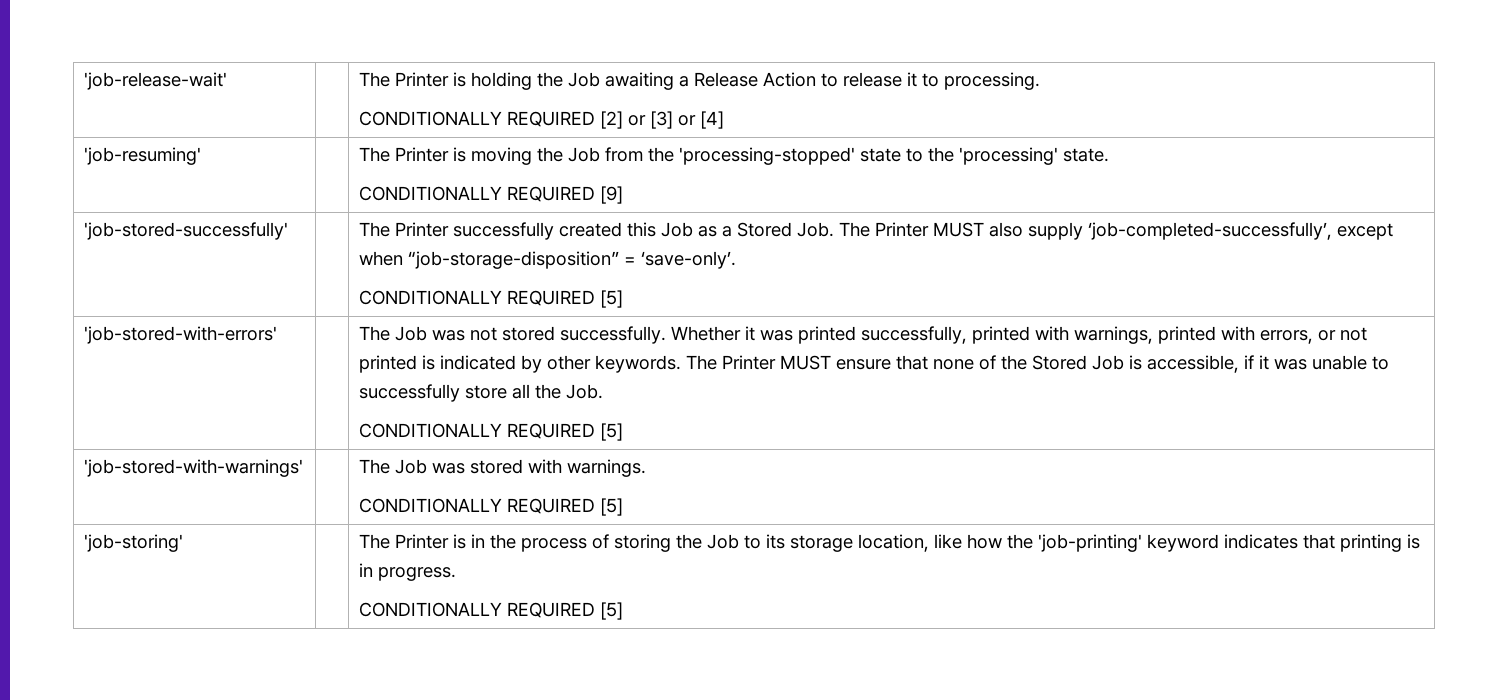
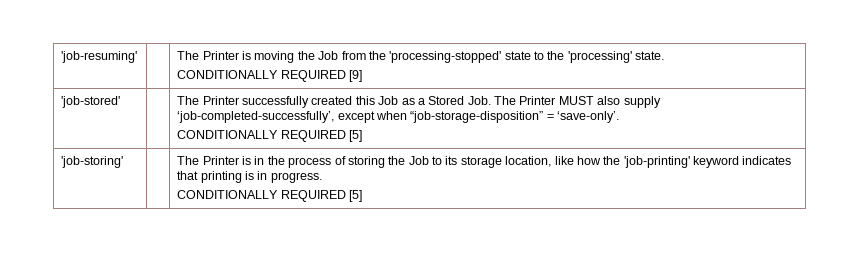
- 'job-release-wait' | | The Printer is holding the Job awaiting a Release Action to release it to processing.
- CONDITIONALLY REQUIRED [2] or [3] or [4]
- 'job-stored-successfully' | | The Printer successfully created this Job as a Stored Job. The Printer MUST also supply ‘job-completed-successfully’, except when “job-storage-disposition” = ‘save-only’.
+ 'job-stored' | | The Printer successfully created this Job as a Stored Job. The Printer MUST also supply ‘job-completed-successfully’, except when “job-storage-disposition” = ‘save-only’.
- 'job-stored-with-errors' | | The Job was not stored successfully. Whether it was printed successfully, printed with warnings, printed with errors, or not printed is indicated by other keywords. The Printer MUST ensure that none of the Stored Job is accessible, if it was unable to successfully store all the Job.
- CONDITIONALLY REQUIRED [5]
- 'job-stored-with-warnings' | | The Job was stored with warnings.
- CONDITIONALLY REQUIRED [5]

